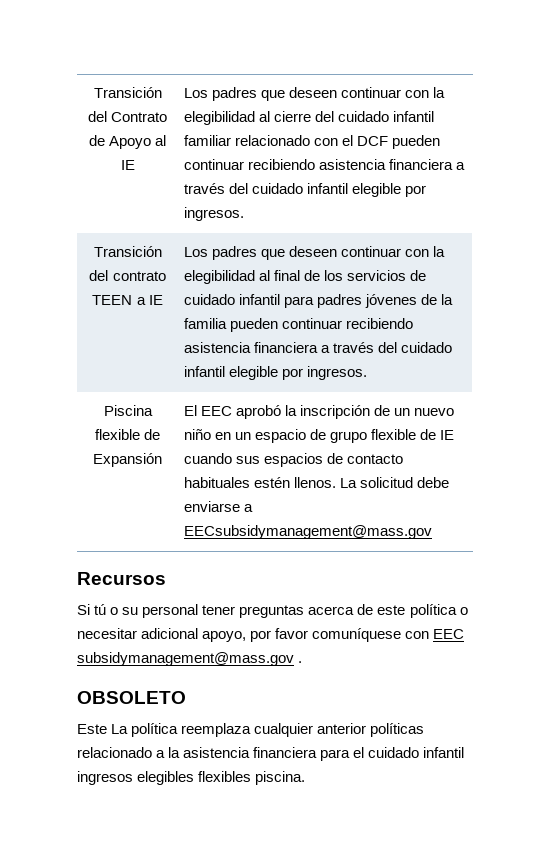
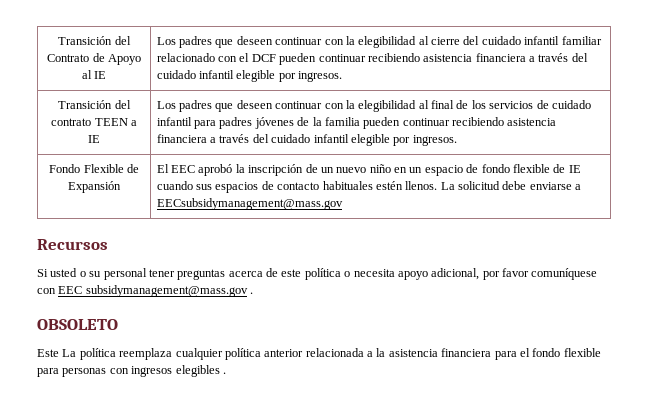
- Piscina flexible de Expansión | El EEC aprobó la inscripción de un nuevo niño en un espacio de grupo flexible de IE cuando sus espacios de contacto habituales estén llenos. La solicitud debe enviarse a EECsubsidymanagement@mass.gov
+ Fondo Flexible de Expansión | El EEC aprobó la inscripción de un nuevo niño en un espacio de fondo flexible de IE cuando sus espacios de contacto habituales estén llenos. La solicitud debe enviarse a EECsubsidymanagement@mass.gov
- Si tú o su personal tener preguntas acerca de este política o necesitar adicional apoyo, por favor comuníquese con EEC subsidymanagement@mass.gov .
+ Si usted o su personal tener preguntas acerca de este política o necesita apoyo adicional, por favor comuníquese con EEC subsidymanagement@mass.gov .
- Este La política reemplaza cualquier anterior políticas relacionado a la asistencia financiera para el cuidado infantil ingresos elegibles flexibles piscina.
+ Este La política reemplaza cualquier política anterior relacionada a la asistencia financiera para el fondo flexible para personas con ingresos elegibles .

